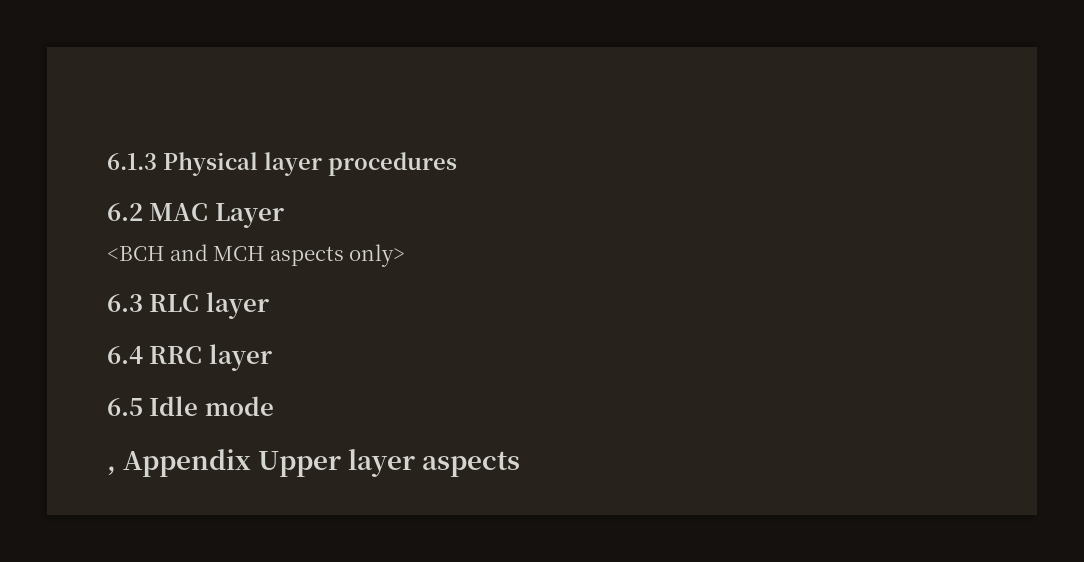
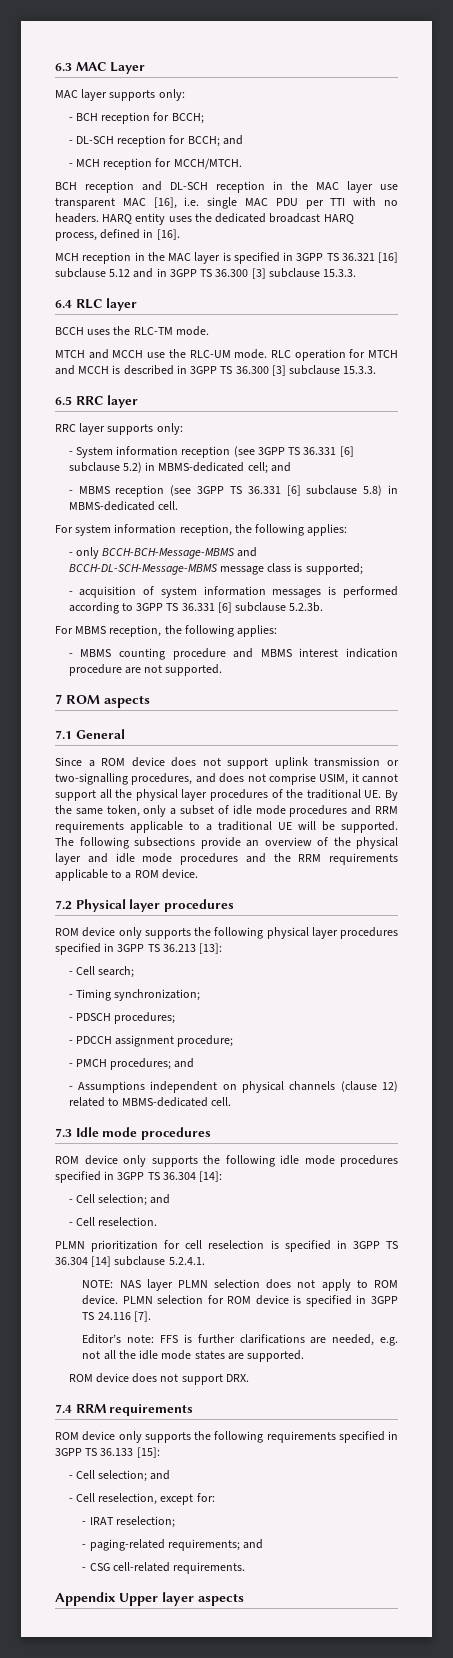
- 6.1.3 Physical layer procedures
- 6.2 MAC Layer
- <BCH and MCH aspects only>
- 6.3 RLC layer
- 6.4 RRC layer
- 6.5 Idle mode
- , Appendix Upper layer aspects
+ 6.3 MAC Layer
+ MAC layer supports only:
+ - BCH reception for BCCH;
+ - DL-SCH reception for BCCH; and
+ - MCH reception for MCCH/MTCH.
+ BCH reception and DL-SCH reception in the MAC layer use transparent MAC [16], i.e. single MAC PDU per TTI with no headers. HARQ entity uses the dedicated broadcast HARQ process, defined in [16].
+ MCH reception in the MAC layer is specified in 3GPP TS 36.321 [16] subclause 5.12 and in 3GPP TS 36.300 [3] subclause 15.3.3.
+ 6.4 RLC layer
+ BCCH uses the RLC-TM mode.
+ MTCH and MCCH use the RLC-UM mode. RLC operation for MTCH and MCCH is described in 3GPP TS 36.300 [3] subclause 15.3.3.
+ 6.5 RRC layer
+ RRC layer supports only:
+ - System information reception (see 3GPP TS 36.331 [6] subclause 5.2) in MBMS-dedicated cell; and
+ - MBMS reception (see 3GPP TS 36.331 [6] subclause 5.8) in MBMS-dedicated cell.
+ For system information reception, the following applies:
+ - only BCCH-BCH-Message-MBMS and BCCH-DL-SCH-Message-MBMS message class is supported;
+ - acquisition of system information messages is performed according to 3GPP TS 36.331 [6] subclause 5.2.3b.
+ For MBMS reception, the following applies:
+ - MBMS counting procedure and MBMS interest indication procedure are not supported.
+ 7 ROM aspects
+ 7.1 General
+ Since a ROM device does not support uplink transmission or two-signalling procedures, and does not comprise USIM, it cannot support all the physical layer procedures of the traditional UE. By the same token, only a subset of idle mode procedures and RRM requirements applicable to a traditional UE will be supported. The following subsections provide an overview of the physical layer and idle mode procedures and the RRM requirements applicable to a ROM device.
+ 7.2 Physical layer procedures
+ ROM device only supports the following physical layer procedures specified in 3GPP TS 36.213 [13]:
+ - Cell search;
+ - Timing synchronization;
+ - PDSCH procedures;
+ - PDCCH assignment procedure;
+ - PMCH procedures; and
+ - Assumptions independent on physical channels (clause 12) related to MBMS-dedicated cell.
+ 7.3 Idle mode procedures
+ ROM device only supports the following idle mode procedures specified in 3GPP TS 36.304 [14]:
+ - Cell selection; and
+ - Cell reselection.
+ PLMN prioritization for cell reselection is specified in 3GPP TS 36.304 [14] subclause 5.2.4.1.
+ NOTE: NAS layer PLMN selection does not apply to ROM device. PLMN selection for ROM device is specified in 3GPP TS 24.116 [7].
+ Editor’s note: FFS is further clarifications are needed, e.g. not all the idle mode states are supported.
+ ROM device does not support DRX.
+ 7.4 RRM requirements
+ ROM device only supports the following requirements specified in 3GPP TS 36.133 [15]:
+ - Cell selection; and
+ - Cell reselection, except for:
+ - IRAT reselection;
+ - paging-related requirements; and
+ - CSG cell-related requirements.
+ Appendix Upper layer aspects

